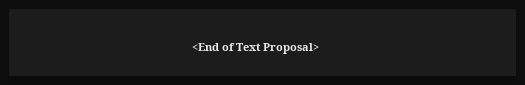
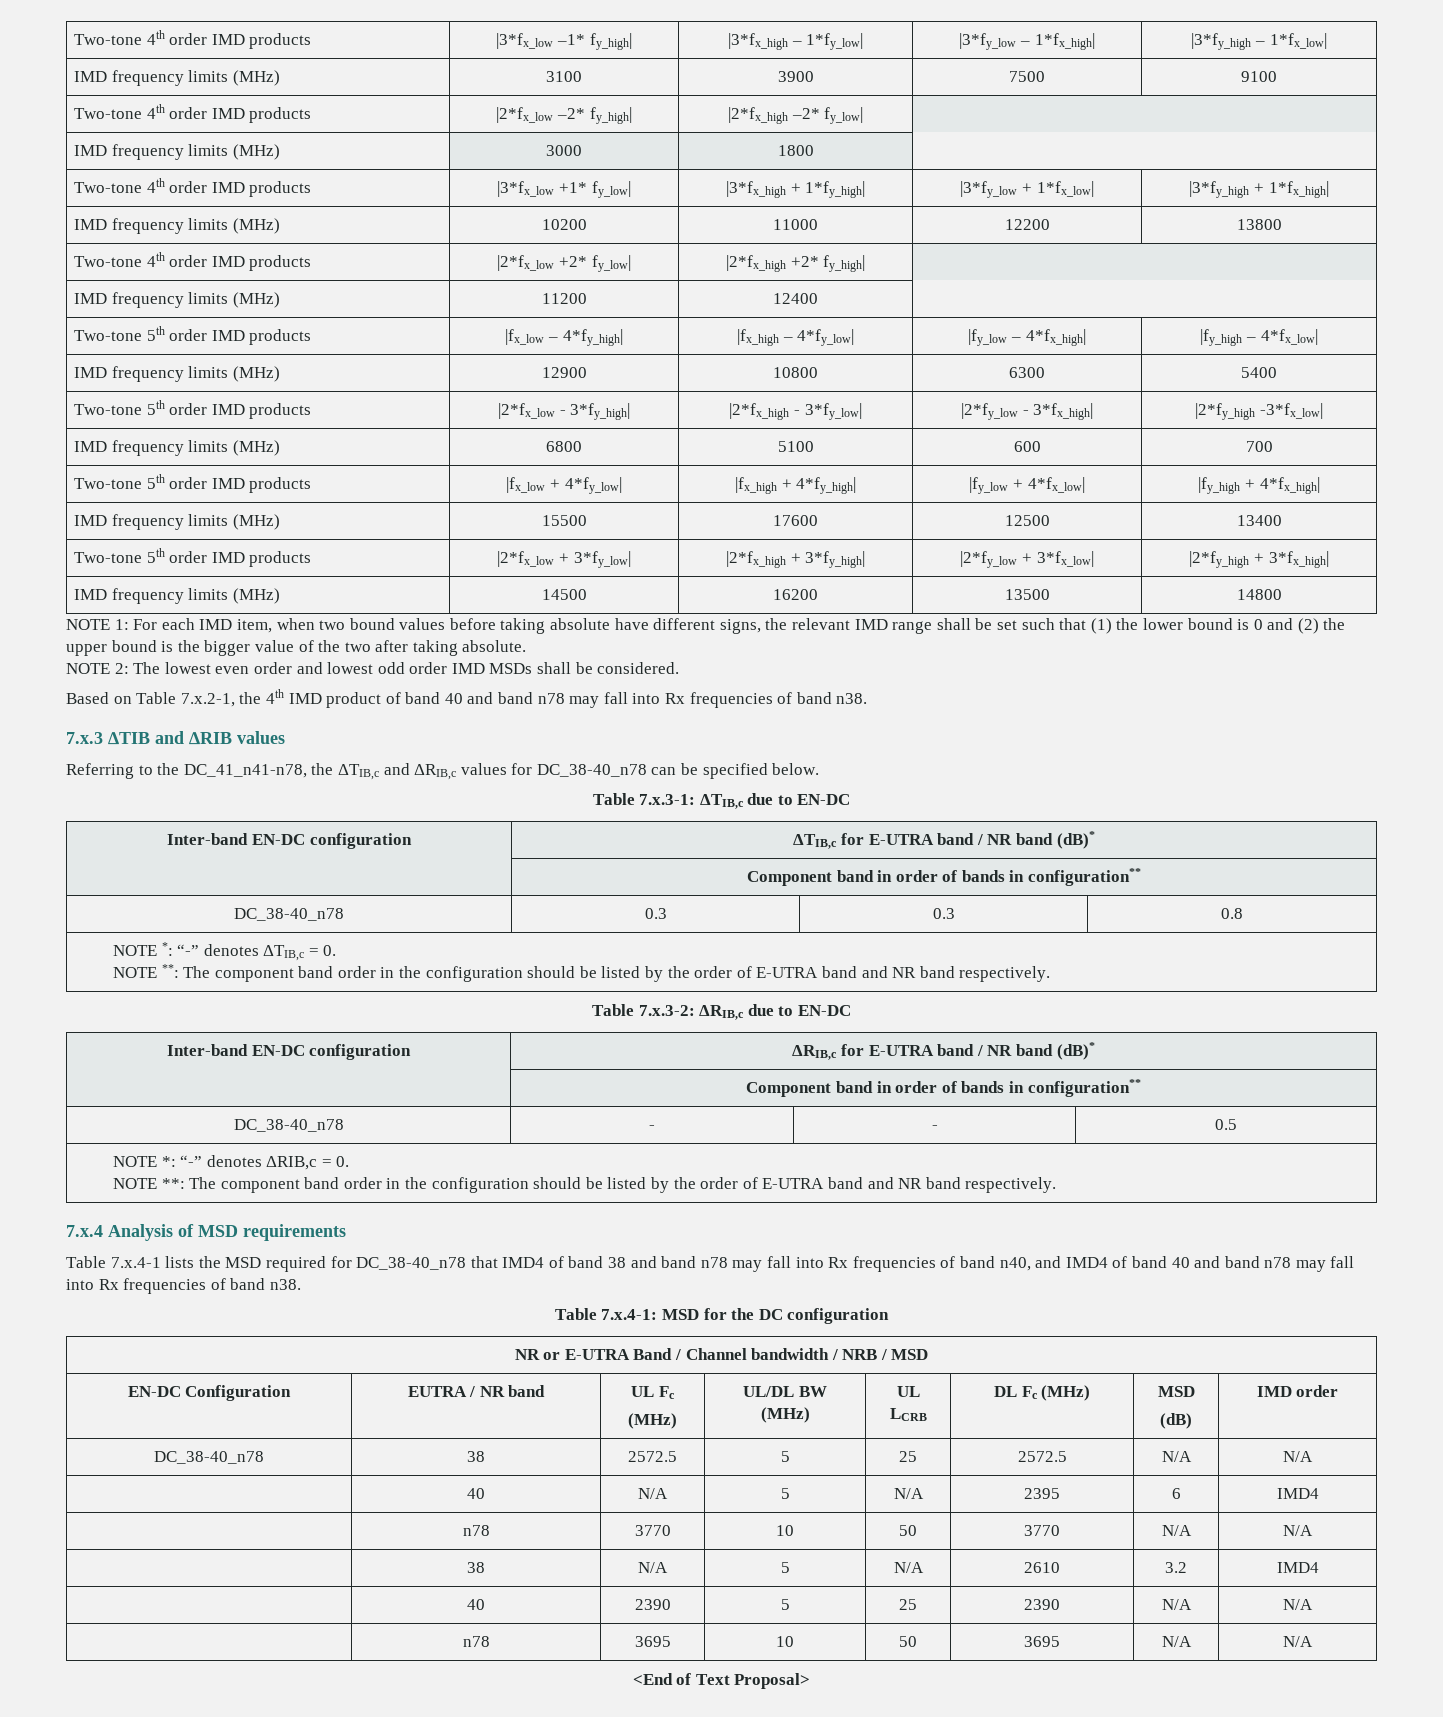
+ Two-tone 4th order IMD products | |3*fx_low –1* fy_high| | |3*fx_high – 1*fy_low| | |3*fy_low – 1*fx_high| | |3*fy_high – 1*fx_low|
+ IMD frequency limits (MHz) | 3100 | 3900 | 7500 | 9100
+ Two-tone 4th order IMD products | |2*fx_low –2* fy_high| | |2*fx_high –2* fy_low| |
+ IMD frequency limits (MHz) | 3000 | 1800 |
+ Two-tone 4th order IMD products | |3*fx_low +1* fy_low| | |3*fx_high + 1*fy_high| | |3*fy_low + 1*fx_low| | |3*fy_high + 1*fx_high|
+ IMD frequency limits (MHz) | 10200 | 11000 | 12200 | 13800
+ Two-tone 4th order IMD products | |2*fx_low +2* fy_low| | |2*fx_high +2* fy_high| |
+ IMD frequency limits (MHz) | 11200 | 12400 |
+ Two-tone 5th order IMD products | |fx_low – 4*fy_high| | |fx_high – 4*fy_low| | |fy_low – 4*fx_high| | |fy_high – 4*fx_low|
+ IMD frequency limits (MHz) | 12900 | 10800 | 6300 | 5400
+ Two-tone 5th order IMD products | |2*fx_low - 3*fy_high| | |2*fx_high - 3*fy_low| | |2*fy_low - 3*fx_high| | |2*fy_high -3*fx_low|
+ IMD frequency limits (MHz) | 6800 | 5100 | 600 | 700
+ Two-tone 5th order IMD products | |fx_low + 4*fy_low| | |fx_high + 4*fy_high| | |fy_low + 4*fx_low| | |fy_high + 4*fx_high|
+ IMD frequency limits (MHz) | 15500 | 17600 | 12500 | 13400
+ Two-tone 5th order IMD products | |2*fx_low + 3*fy_low| | |2*fx_high + 3*fy_high| | |2*fy_low + 3*fx_low| | |2*fy_high + 3*fx_high|
+ IMD frequency limits (MHz) | 14500 | 16200 | 13500 | 14800
+ NOTE 1: For each IMD item, when two bound values before taking absolute have different signs, the relevant IMD range shall be set such that (1) the lower bound is 0 and (2) the upper bound is the bigger value of the two after taking absolute.
+ NOTE 2: The lowest even order and lowest odd order IMD MSDs shall be considered.
+ Based on Table 7.x.2-1, the 4th IMD product of band 40 and band n78 may fall into Rx frequencies of band n38.
+ 7.x.3 ∆TIB and ∆RIB values
+ Referring to the DC_41_n41-n78, the ΔTIB,c and ΔRIB,c values for DC_38-40_n78 can be specified below.
+ Table 7.x.3-1: ΔTIB,c due to EN-DC
+ Inter-band EN-DC configuration | ΔTIB,c for E-UTRA band / NR band (dB)*
+ | Component band in order of bands in configuration**
+ DC_38-40_n78 | 0.3 | 0.3 | 0.8
+ NOTE *: “-” denotes ΔTIB,c = 0.
+ NOTE **: The component band order in the configuration should be listed by the order of E-UTRA band and NR band respectively.
+ Table 7.x.3-2: ΔRIB,c due to EN-DC
+ Inter-band EN-DC configuration | ΔRIB,c for E-UTRA band / NR band (dB)*
+ | Component band in order of bands in configuration**
+ DC_38-40_n78 | - | - | 0.5
+ NOTE *: “-” denotes ΔRIB,c = 0.
+ NOTE **: The component band order in the configuration should be listed by the order of E-UTRA band and NR band respectively.
+ 7.x.4 Analysis of MSD requirements
+ Table 7.x.4-1 lists the MSD required for DC_38-40_n78 that IMD4 of band 38 and band n78 may fall into Rx frequencies of band n40, and IMD4 of band 40 and band n78 may fall into Rx frequencies of band n38.
+ Table 7.x.4-1: MSD for the DC configuration
+ NR or E-UTRA Band / Channel bandwidth / NRB / MSD
+ EN-DC Configuration | EUTRA / NR band | UL Fc
+ (MHz) | UL/DL BW
+ (MHz) | UL
+ LCRB | DL Fc (MHz) | MSD
+ (dB) | IMD order
+ DC_38-40_n78 | 38 | 2572.5 | 5 | 25 | 2572.5 | N/A | N/A
+ | 40 | N/A | 5 | N/A | 2395 | 6 | IMD4
+ | n78 | 3770 | 10 | 50 | 3770 | N/A | N/A
+ | 38 | N/A | 5 | N/A | 2610 | 3.2 | IMD4
+ | 40 | 2390 | 5 | 25 | 2390 | N/A | N/A
+ | n78 | 3695 | 10 | 50 | 3695 | N/A | N/A

